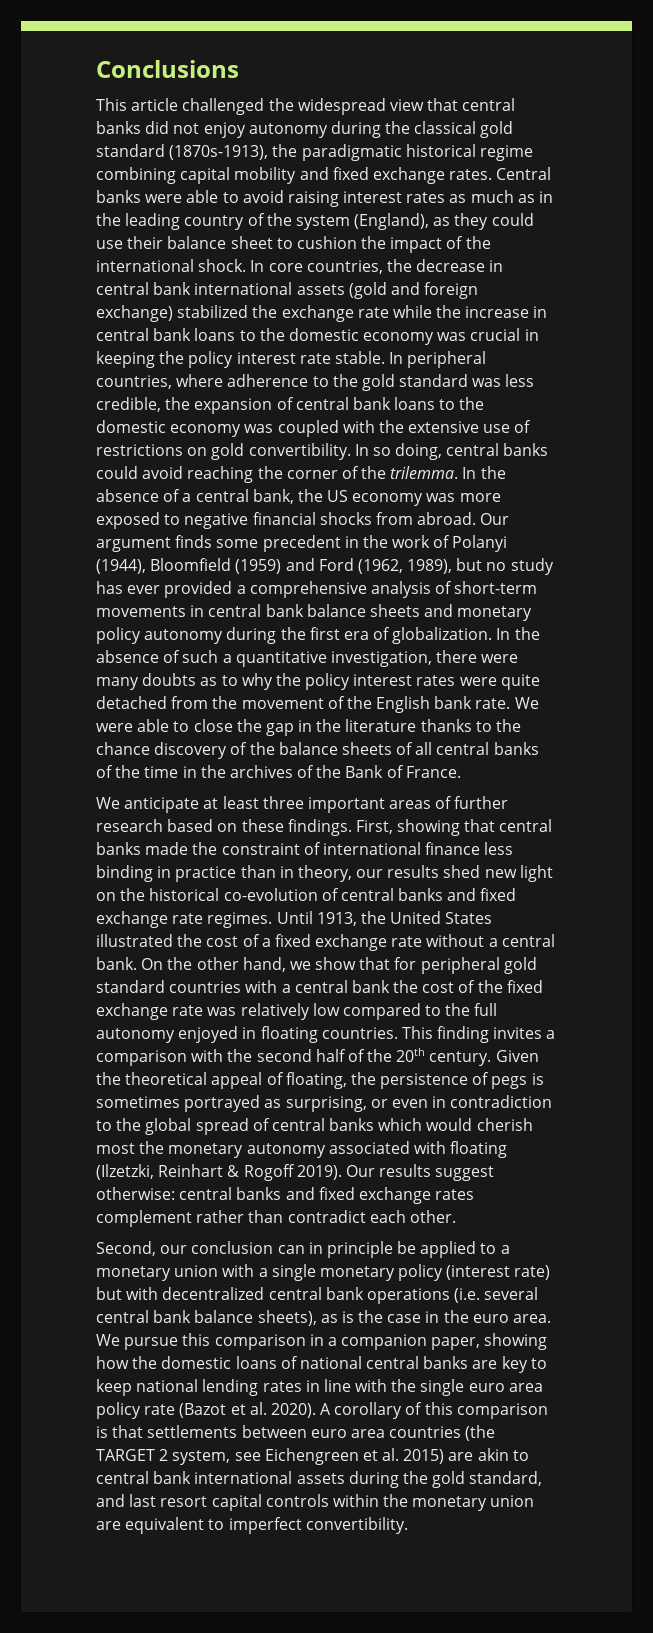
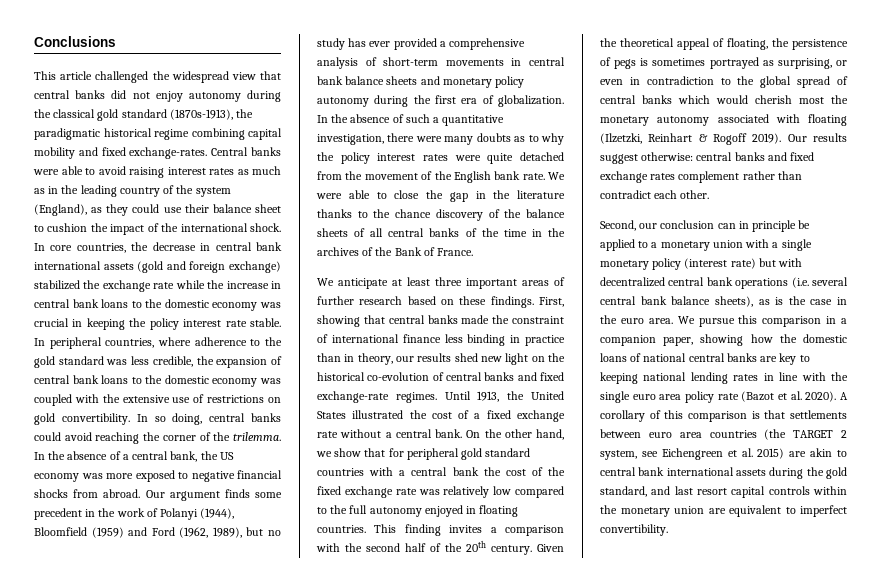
- This article challenged the widespread view that central banks did not enjoy autonomy during the classical gold standard (1870s-1913), the paradigmatic historical regime combining capital mobility and fixed exchange rates.
+ This article challenged the widespread view that central banks did not enjoy autonomy during the classical gold standard (1870s-1913), the paradigmatic historical regime combining capital mobility and fixed exchange-rates.
- First, showing that central banks made the constraint of international finance less binding in practice than in theory, our results shed new light on the historical co-evolution of central banks and fixed exchange rate regimes.
+ First, showing that central banks made the constraint of international finance less binding in practice than in theory, our results shed new light on the historical co-evolution of central banks and fixed exchange-rate regimes.
- We pursue this comparison in a companion paper, showing how the domestic loans of national central banks are key to keep national lending rates in line with the single euro area policy rate (Bazot et al. 2020).
+ We pursue this comparison in a companion paper, showing how the domestic loans of national central banks are key to keeping national lending rates in line with the single euro area policy rate (Bazot et al. 2020).

